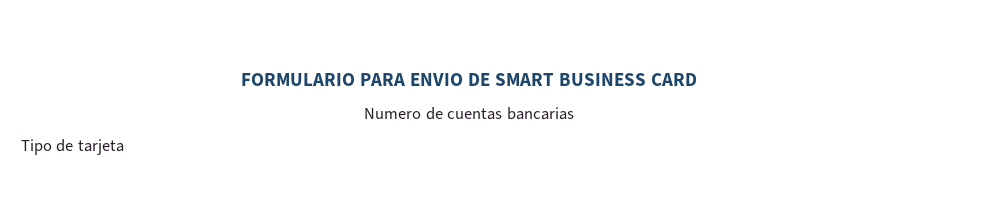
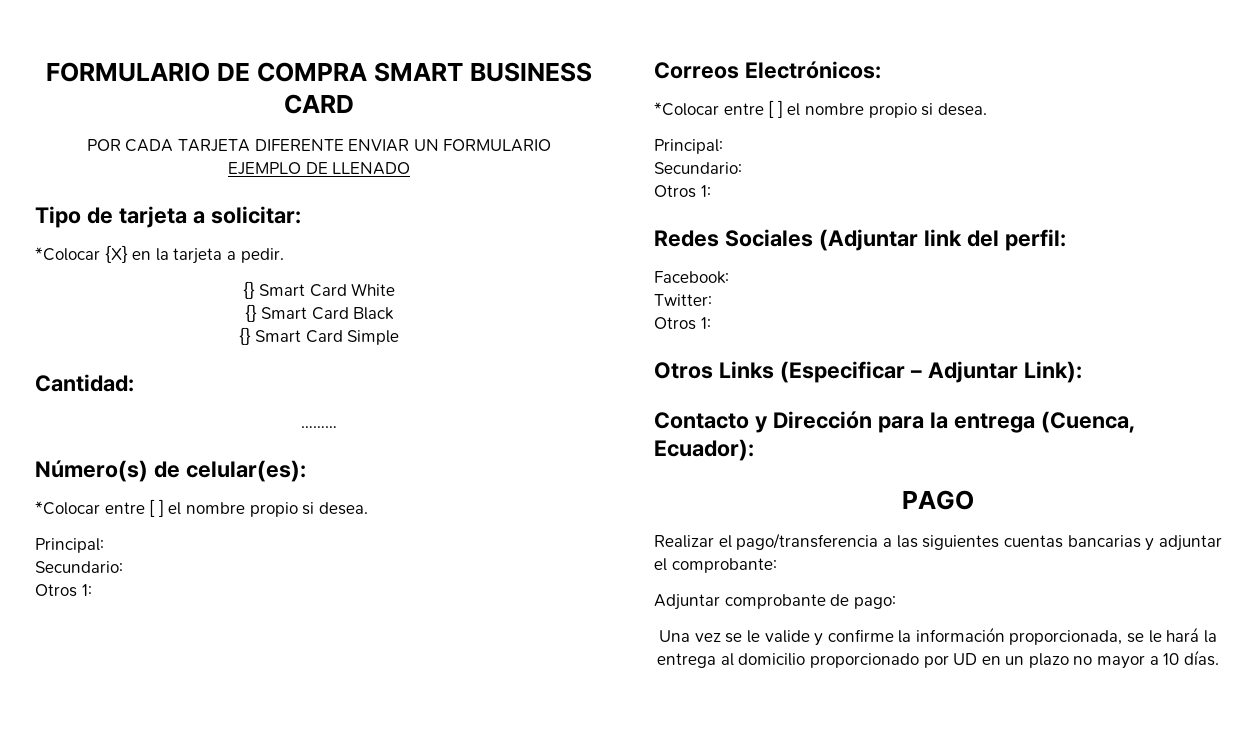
- FORMULARIO PARA ENVIO DE SMART BUSINESS CARD
+ FORMULARIO DE COMPRA SMART BUSINESS CARD
- Numero de cuentas bancarias
- Tipo de tarjeta
+ POR CADA TARJETA DIFERENTE ENVIAR UN FORMULARIO
+ EJEMPLO DE LLENADO
+ Tipo de tarjeta a solicitar:
+ *Colocar {X} en la tarjeta a pedir.
+ {} Smart Card White
+ {} Smart Card Black
+ {} Smart Card Simple
+ Cantidad:
+ ………
+ Número(s) de celular(es):
+ *Colocar entre [ ] el nombre propio si desea.
+ Principal:
+ Secundario:
+ Otros 1:
+ Correos Electrónicos:
+ *Colocar entre [ ] el nombre propio si desea.
+ Principal:
+ Secundario:
+ Otros 1:
+ Redes Sociales (Adjuntar link del perfil:
+ Facebook:
+ Twitter:
+ Otros 1:
+ Otros Links (Especificar – Adjuntar Link):
+ Contacto y Dirección para la entrega (Cuenca, Ecuador):
+ PAGO
+ Realizar el pago/transferencia a las siguientes cuentas bancarias y adjuntar el comprobante:
+ Adjuntar comprobante de pago:
+ Una vez se le valide y confirme la información proporcionada, se le hará la entrega al domicilio proporcionado por UD en un plazo no mayor a 10 días.

